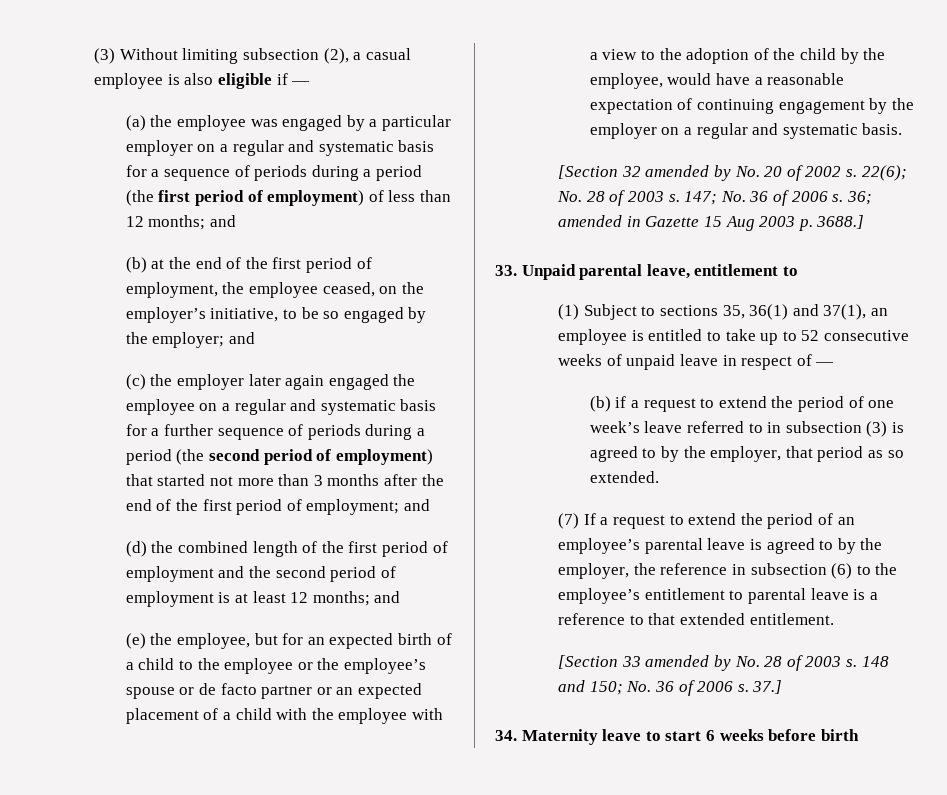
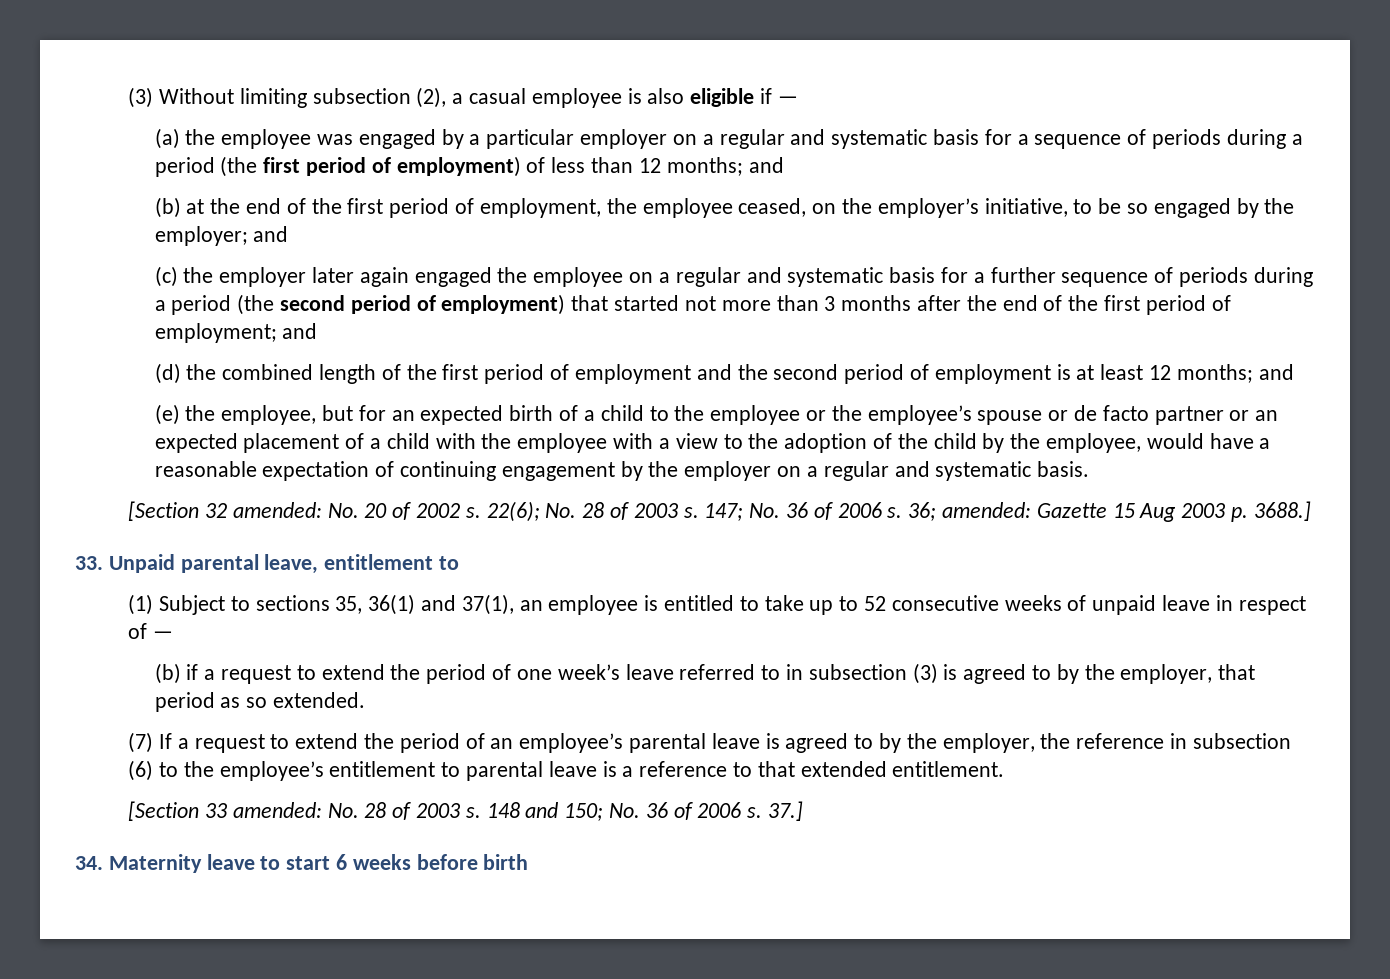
- [Section 32 amended by No. 20 of 2002 s.
+ [Section 32 amended: No. 20 of 2002 s.
- 36; amended in Gazette 15 Aug 2003 p. 3688.]
+ 36; amended: Gazette 15 Aug 2003 p. 3688.]
- [Section 33 amended by No. 28 of 2003 s.
+ [Section 33 amended: No. 28 of 2003 s.

